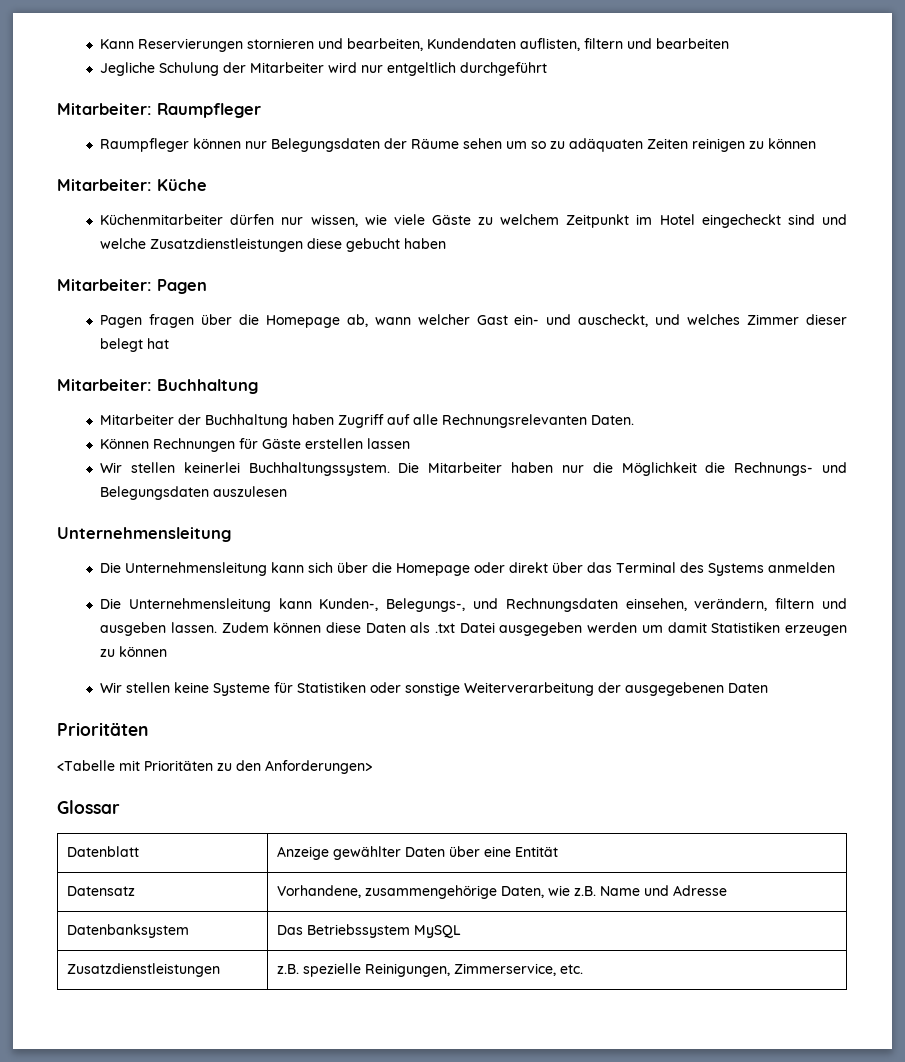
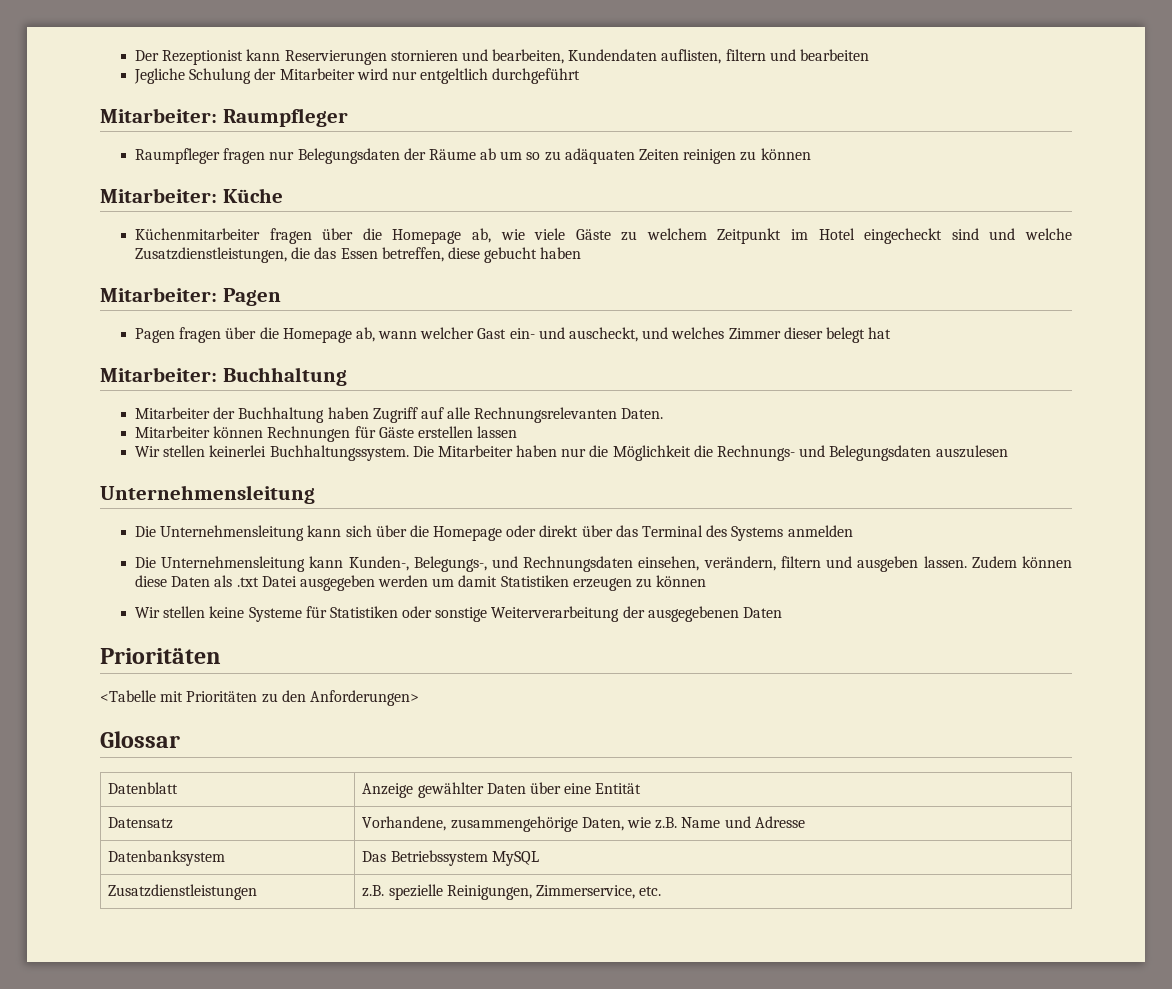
- Kann Reservierungen stornieren und bearbeiten, Kundendaten auflisten, filtern und bearbeiten
+ Der Rezeptionist kann Reservierungen stornieren und bearbeiten, Kundendaten auflisten, filtern und bearbeiten
- Raumpfleger können nur Belegungsdaten der Räume sehen um so zu adäquaten Zeiten reinigen zu können
+ Raumpfleger fragen nur Belegungsdaten der Räume ab um so zu adäquaten Zeiten reinigen zu können
- Küchenmitarbeiter dürfen nur wissen, wie viele Gäste zu welchem Zeitpunkt im Hotel eingecheckt sind und welche Zusatzdienstleistungen diese gebucht haben
+ Küchenmitarbeiter fragen über die Homepage ab, wie viele Gäste zu welchem Zeitpunkt im Hotel eingecheckt sind und welche Zusatzdienstleistungen, die das Essen betreffen, diese gebucht haben
- Können Rechnungen für Gäste erstellen lassen
+ Mitarbeiter können Rechnungen für Gäste erstellen lassen

